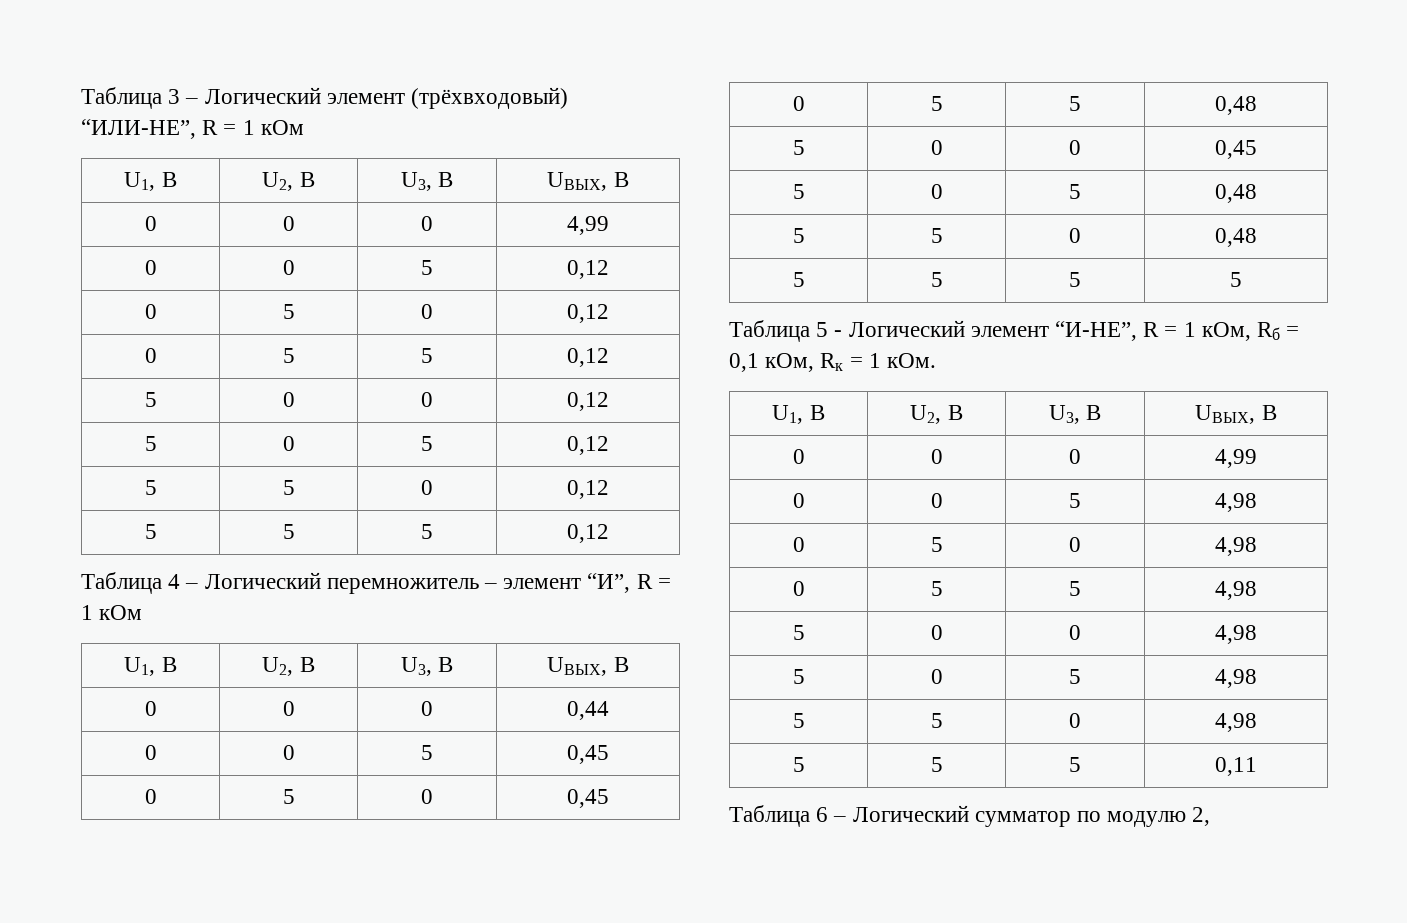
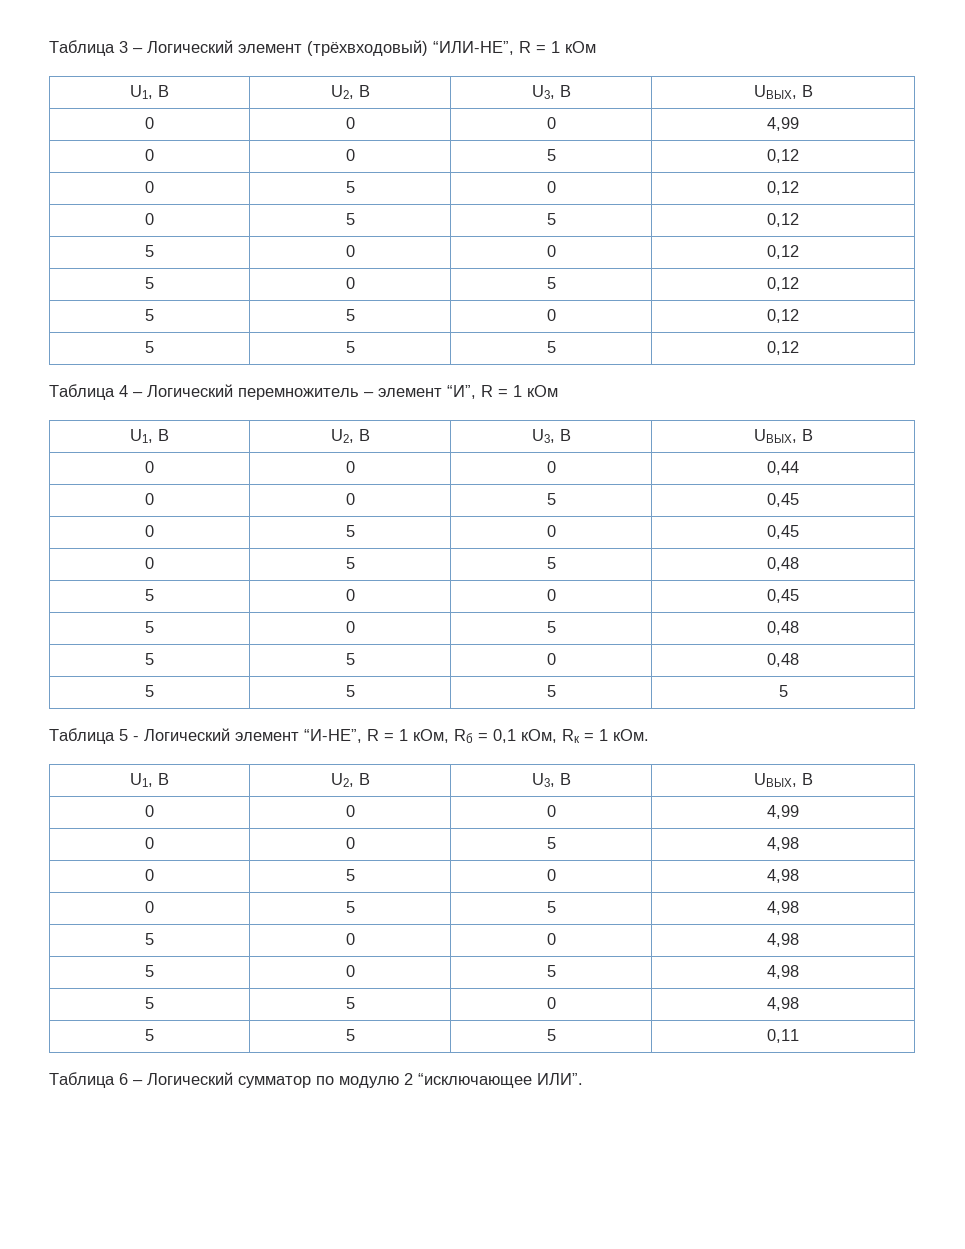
- Таблица 6 – Логический сумматор по модулю 2,
+ Таблица 6 – Логический сумматор по модулю 2 “исключающее ИЛИ”.

